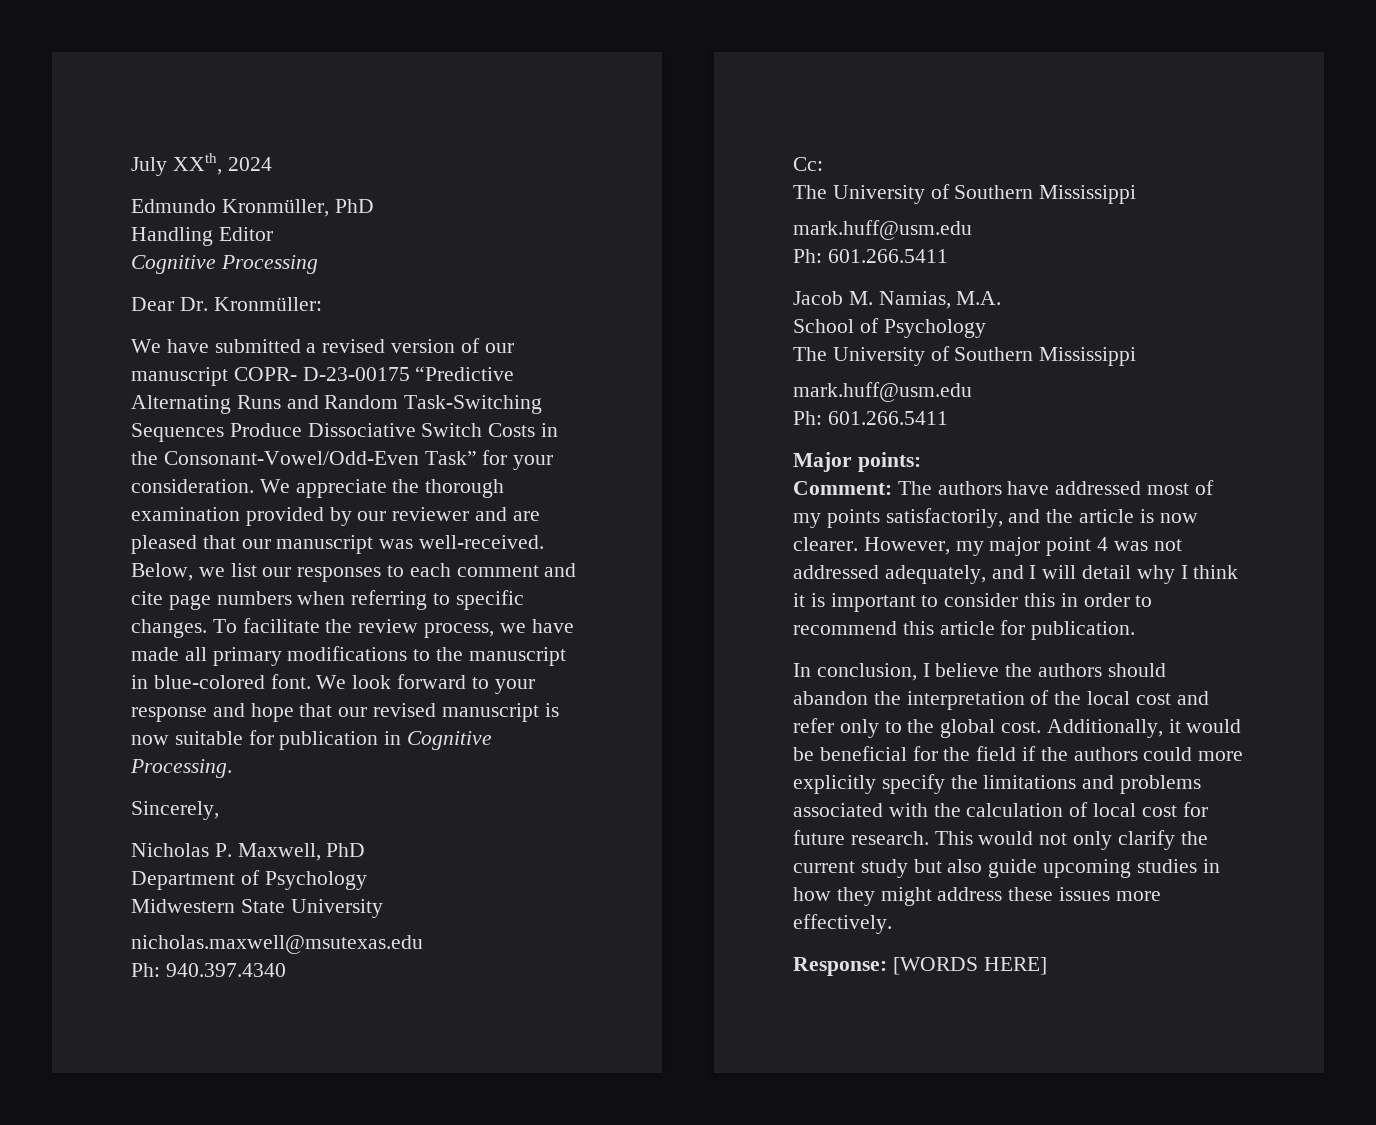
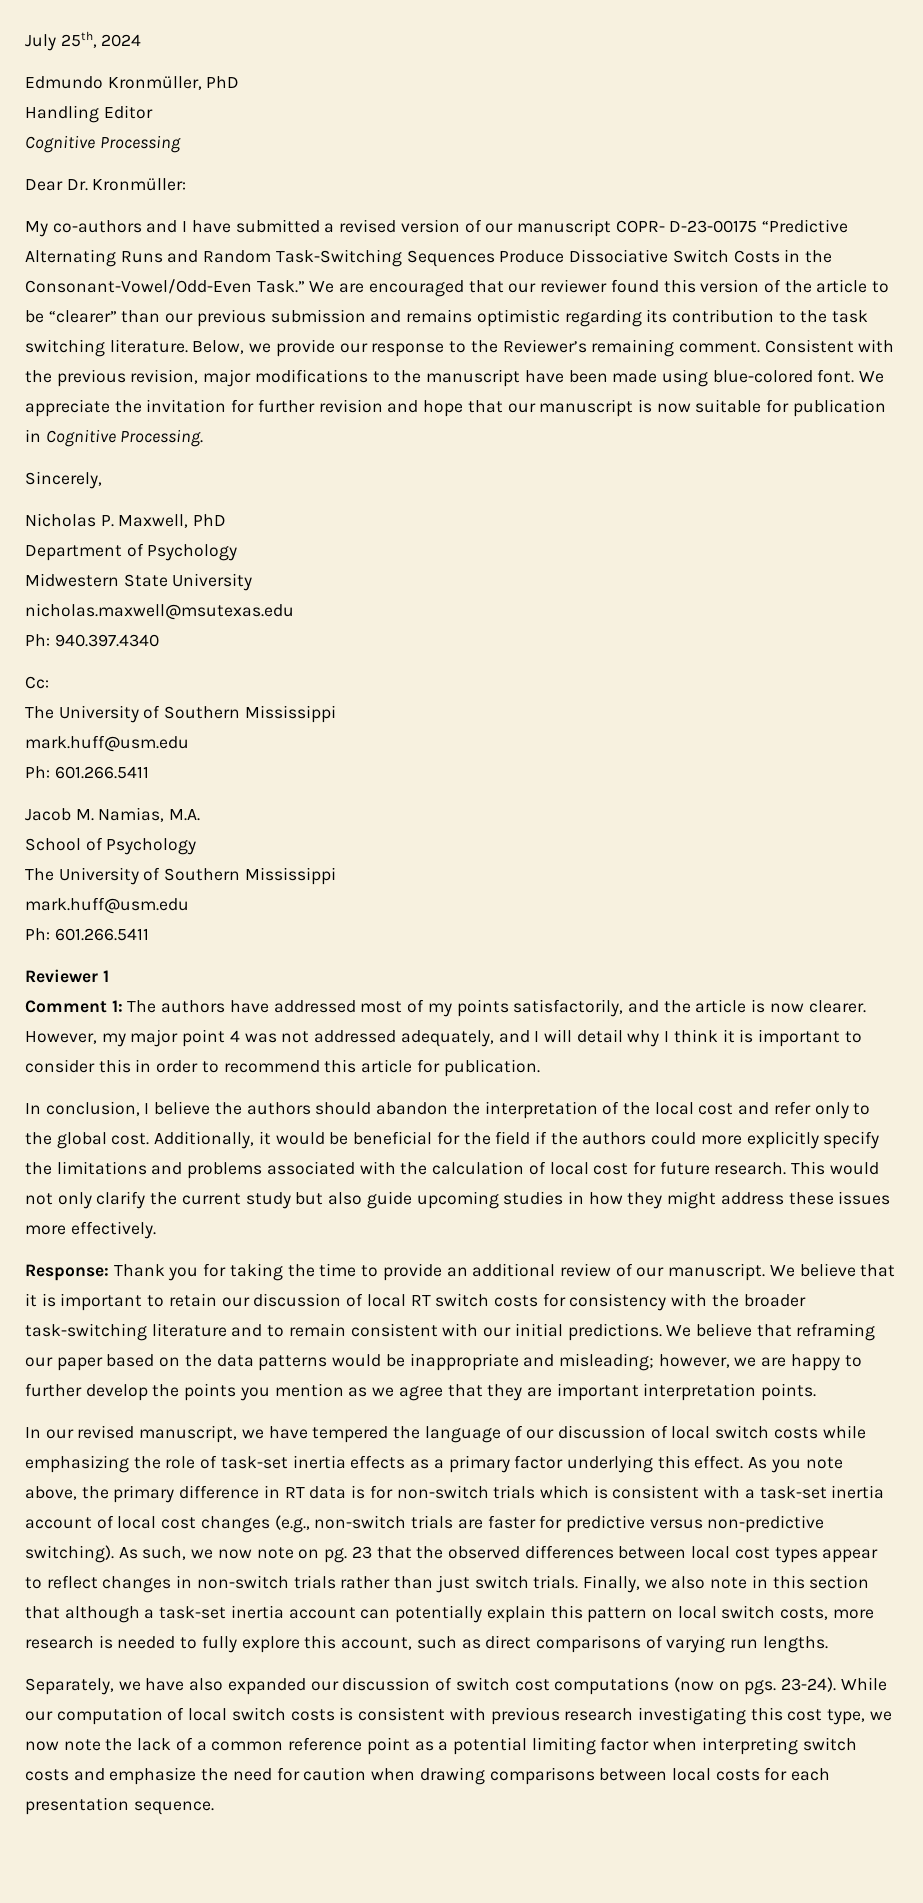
- July XXth, 2024
+ July 25th, 2024
- We have submitted a revised version of our manuscript COPR- D-23-00175 “Predictive Alternating Runs and Random Task-Switching Sequences Produce Dissociative Switch Costs in the Consonant-Vowel/Odd-Even Task” for your consideration. We appreciate the thorough examination provided by our reviewer and are pleased that our manuscript was well-received. Below, we list our responses to each comment and cite page numbers when referring to specific changes. To facilitate the review process, we have made all primary modifications to the manuscript in blue-colored font. We look forward to your response and hope that our revised manuscript is now suitable for publication in Cognitive Processing.
+ My co-authors and I have submitted a revised version of our manuscript COPR- D-23-00175 “Predictive Alternating Runs and Random Task-Switching Sequences Produce Dissociative Switch Costs in the Consonant-Vowel/Odd-Even Task.” We are encouraged that our reviewer found this version of the article to be “clearer” than our previous submission and remains optimistic regarding its contribution to the task switching literature. Below, we provide our response to the Reviewer’s remaining comment. Consistent with the previous revision, major modifications to the manuscript have been made using blue-colored font. We appreciate the invitation for further revision and hope that our manuscript is now suitable for publication in Cognitive Processing.
- Major points:
- Comment: The authors have addressed most of my points satisfactorily, and the article is now clearer.
+ Reviewer 1
+ Comment 1: The authors have addressed most of my points satisfactorily, and the article is now clearer.
- Response: [WORDS HERE]
+ Response: Thank you for taking the time to provide an additional review of our manuscript. We believe that it is important to retain our discussion of local RT switch costs for consistency with the broader task-switching literature and to remain consistent with our initial predictions. We believe that reframing our paper based on the data patterns would be inappropriate and misleading; however, we are happy to further develop the points you mention as we agree that they are important interpretation points.
+ In our revised manuscript, we have tempered the language of our discussion of local switch costs while emphasizing the role of task-set inertia effects as a primary factor underlying this effect. As you note above, the primary difference in RT data is for non-switch trials which is consistent with a task-set inertia account of local cost changes (e.g., non-switch trials are faster for predictive versus non-predictive switching). As such, we now note on pg. 23 that the observed differences between local cost types appear to reflect changes in non-switch trials rather than just switch trials. Finally, we also note in this section that although a task-set inertia account can potentially explain this pattern on local switch costs, more research is needed to fully explore this account, such as direct comparisons of varying run lengths.
+ Separately, we have also expanded our discussion of switch cost computations (now on pgs. 23-24). While our computation of local switch costs is consistent with previous research investigating this cost type, we now note the lack of a common reference point as a potential limiting factor when interpreting switch costs and emphasize the need for caution when drawing comparisons between local costs for each presentation sequence.

